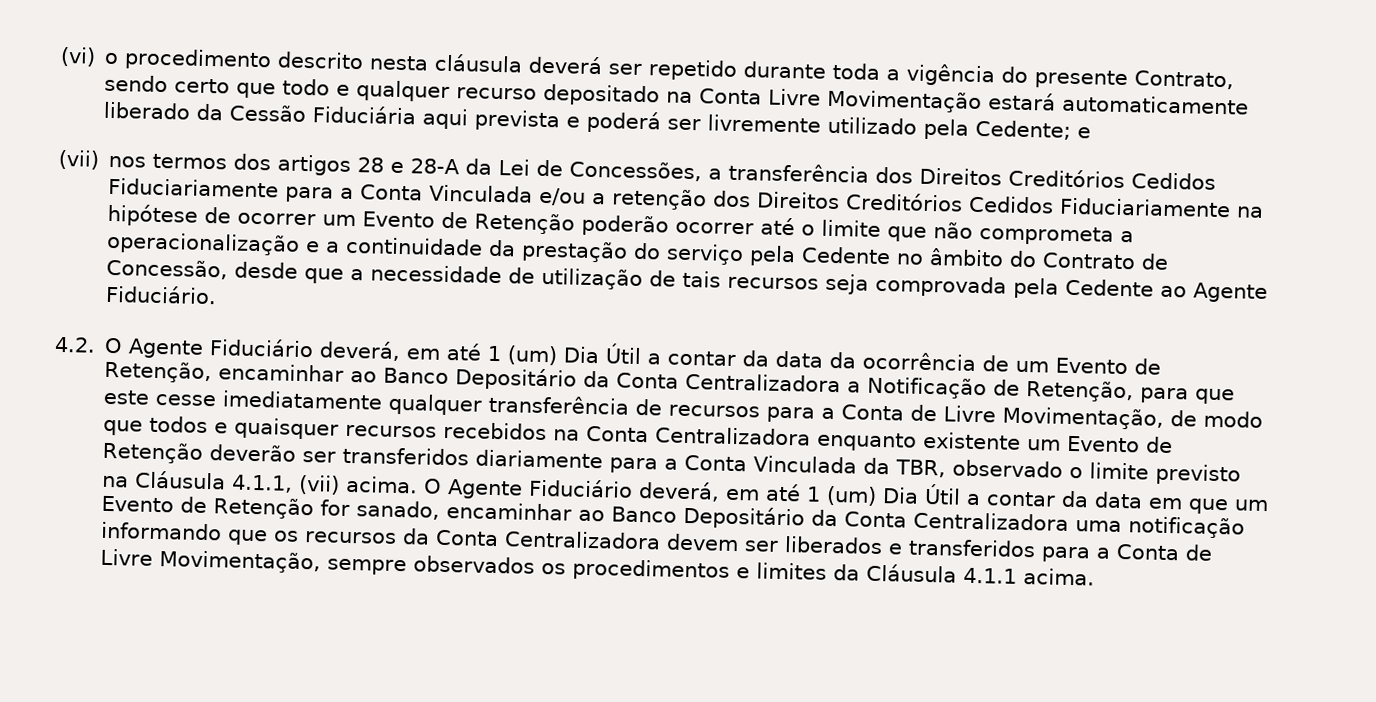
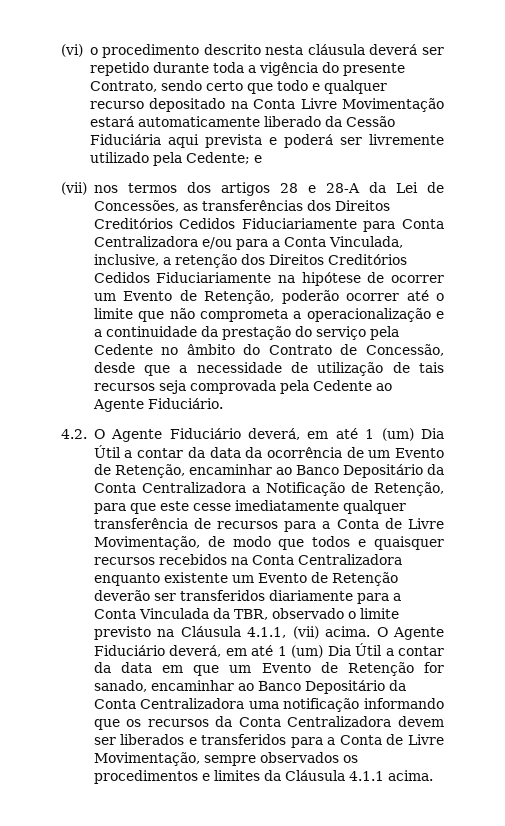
- (vii) nos termos dos artigos 28 e 28-A da Lei de Concessões, a transferência dos Direitos Creditórios Cedidos Fiduciariamente para a Conta Vinculada e/ou a retenção dos Direitos Creditórios Cedidos Fiduciariamente na hipótese de ocorrer um Evento de Retenção poderão ocorrer até o limite que não comprometa a operacionalização e a continuidade da prestação do serviço pela Cedente no âmbito do Contrato de Concessão, desde que a necessidade de utilização de tais recursos seja comprovada pela Cedente ao Agente Fiduciário.
+ (vii) nos termos dos artigos 28 e 28-A da Lei de Concessões, as transferências dos Direitos Creditórios Cedidos Fiduciariamente para Conta Centralizadora e/ou para a Conta Vinculada, inclusive, a retenção dos Direitos Creditórios Cedidos Fiduciariamente na hipótese de ocorrer um Evento de Retenção, poderão ocorrer até o limite que não comprometa a operacionalização e a continuidade da prestação do serviço pela Cedente no âmbito do Contrato de Concessão, desde que a necessidade de utilização de tais recursos seja comprovada pela Cedente ao Agente Fiduciário.

